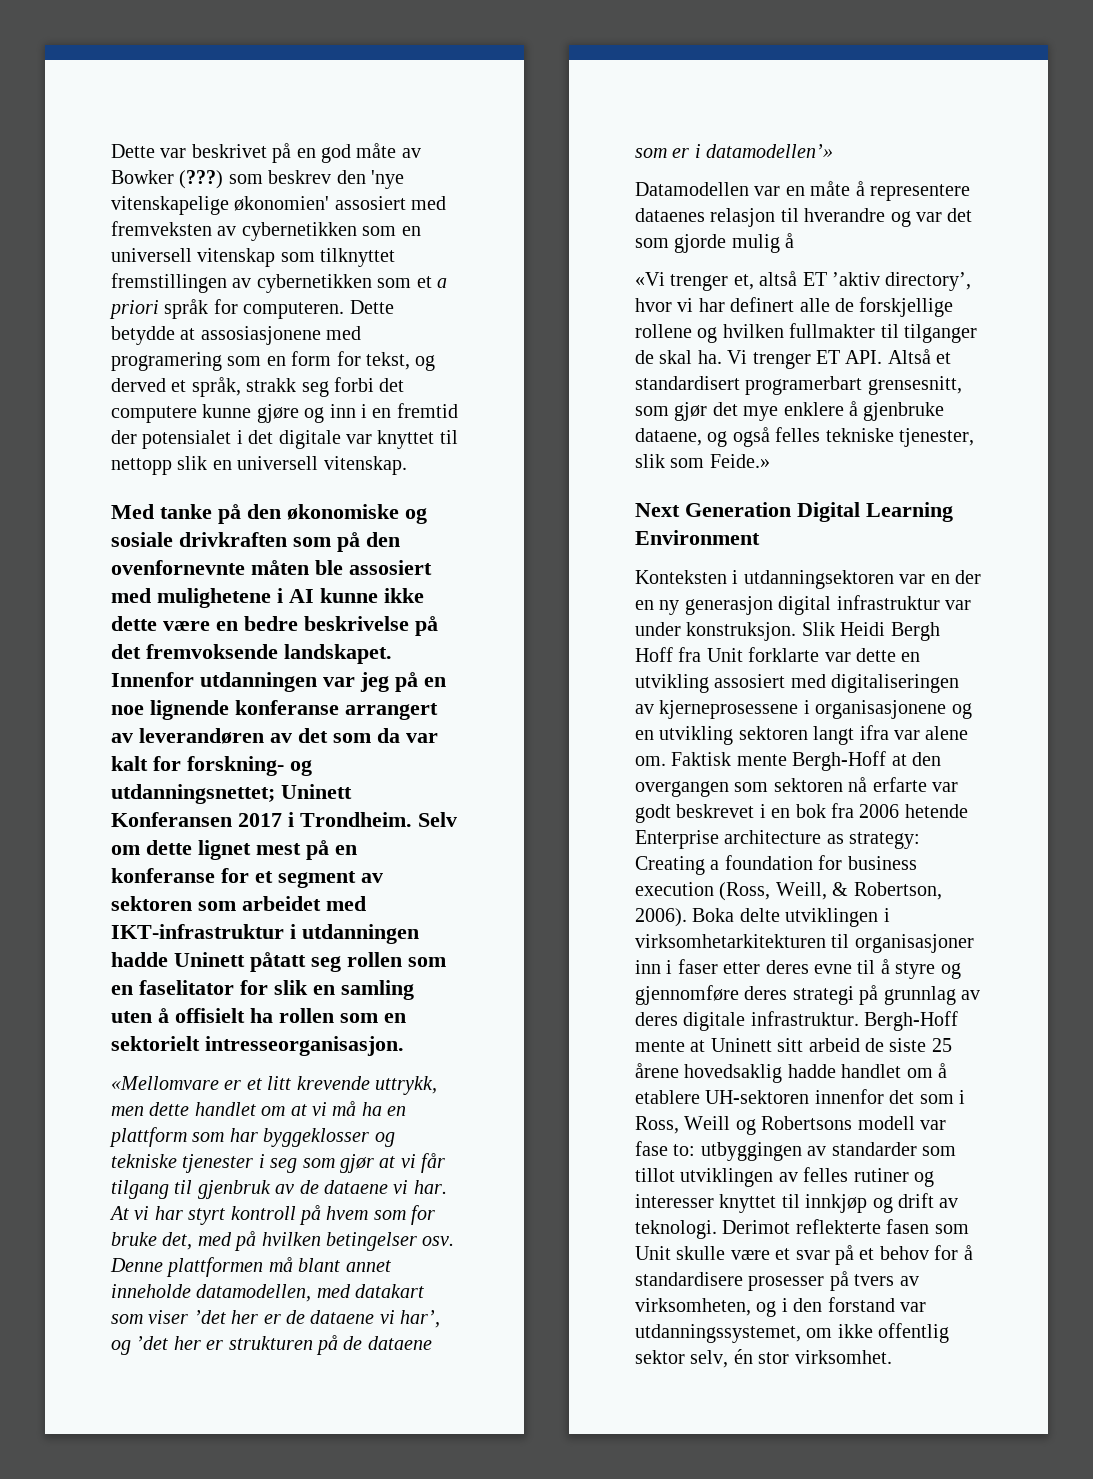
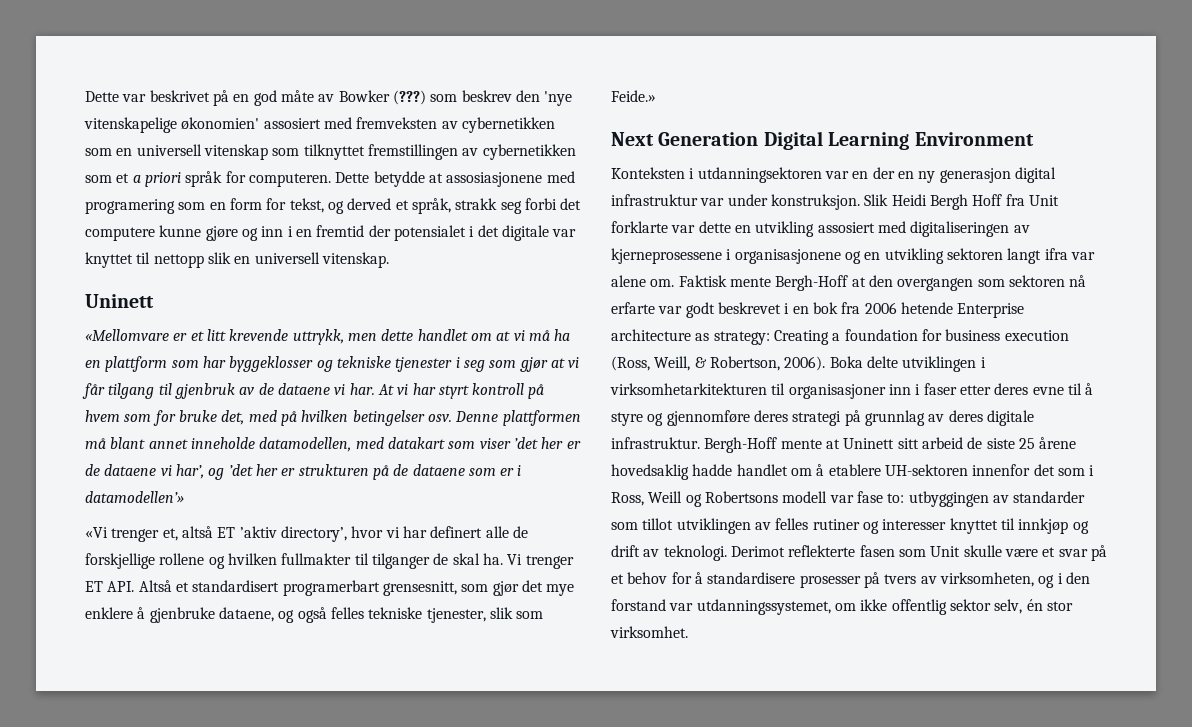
  Dette betydde at assosiasjonene med programering som en form for tekst, og derved et språk, strakk seg forbi det computere kunne gjøre og inn i en fremtid der potensialet i det digitale var knyttet til nettopp slik en universell vitenskap.
- Med tanke på den økonomiske og sosiale drivkraften som på den ovenfornevnte måten ble assosiert med mulighetene i AI kunne ikke dette være en bedre beskrivelse på det fremvoksende landskapet. Innenfor utdanningen var jeg på en noe lignende konferanse arrangert av leverandøren av det som da var kalt for forskning- og utdanningsnettet; Uninett Konferansen 2017 i Trondheim. Selv om dette lignet mest på en konferanse for et segment av sektoren som arbeidet med IKT-infrastruktur i utdanningen hadde Uninett påtatt seg rollen som en faselitator for slik en samling uten å offisielt ha rollen som en sektorielt intresseorganisasjon.
+ Uninett
- Datamodellen var en måte å representere dataenes relasjon til hverandre og var det som gjorde mulig å

